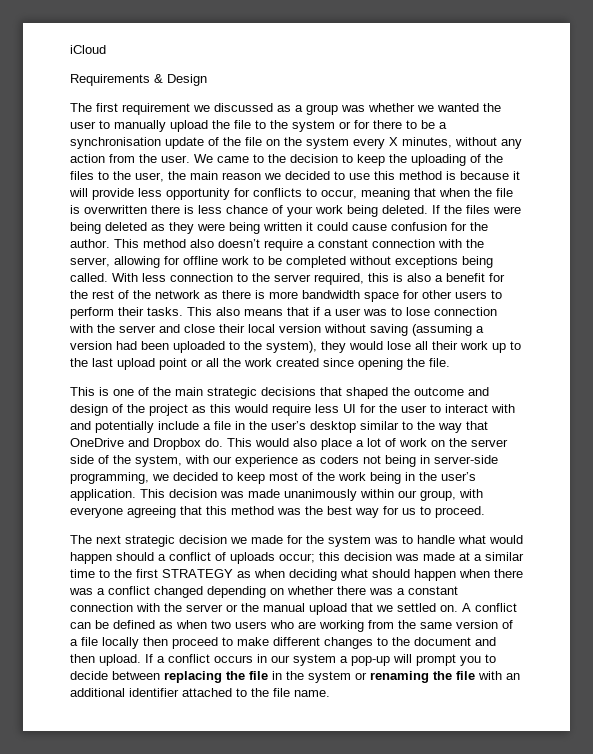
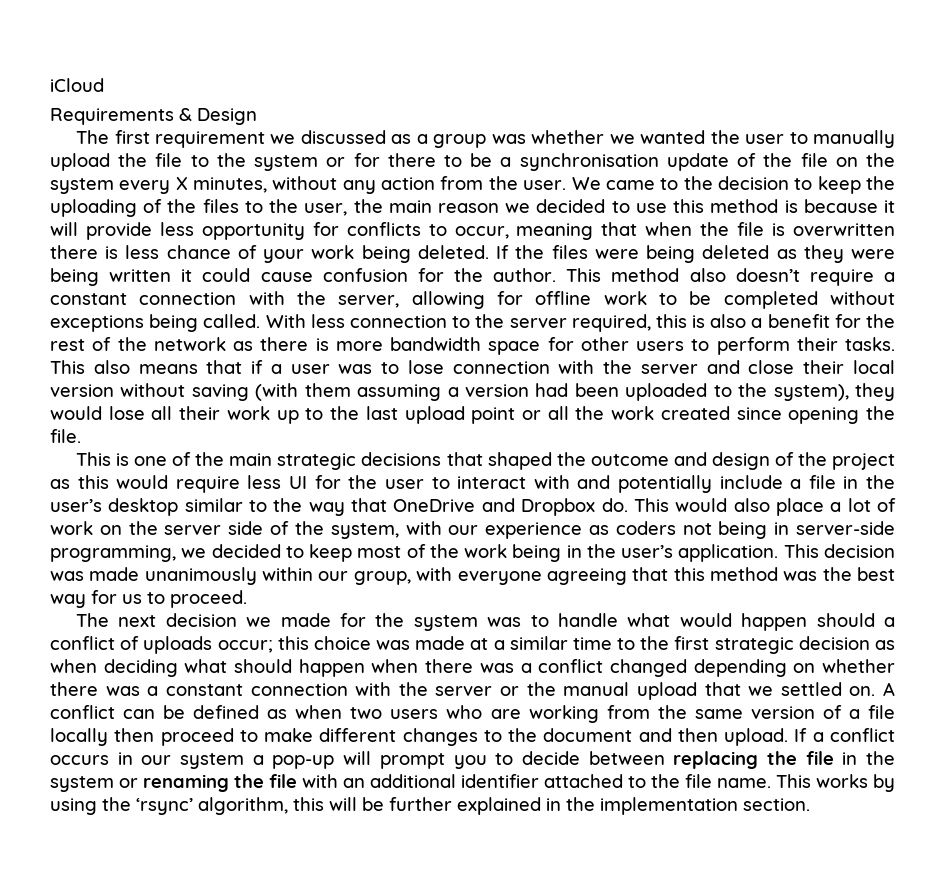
- This also means that if a user was to lose connection with the server and close their local version without saving (assuming a version had been uploaded to the system), they would lose all their work up to the last upload point or all the work created since opening the file.
+ This also means that if a user was to lose connection with the server and close their local version without saving (with them assuming a version had been uploaded to the system), they would lose all their work up to the last upload point or all the work created since opening the file.
- The next strategic decision we made for the system was to handle what would happen should a conflict of uploads occur;
+ The next decision we made for the system was to handle what would happen should a conflict of uploads occur;
- this decision was made at a similar time to the first STRATEGY as when deciding what should happen when there was a conflict changed depending on whether there was a constant connection with the server or the manual upload that we settled on.
+ this choice was made at a similar time to the first strategic decision as when deciding what should happen when there was a conflict changed depending on whether there was a constant connection with the server or the manual upload that we settled on.
+ This works by using the ‘rsync’ algorithm, this will be further explained in the implementation section.

